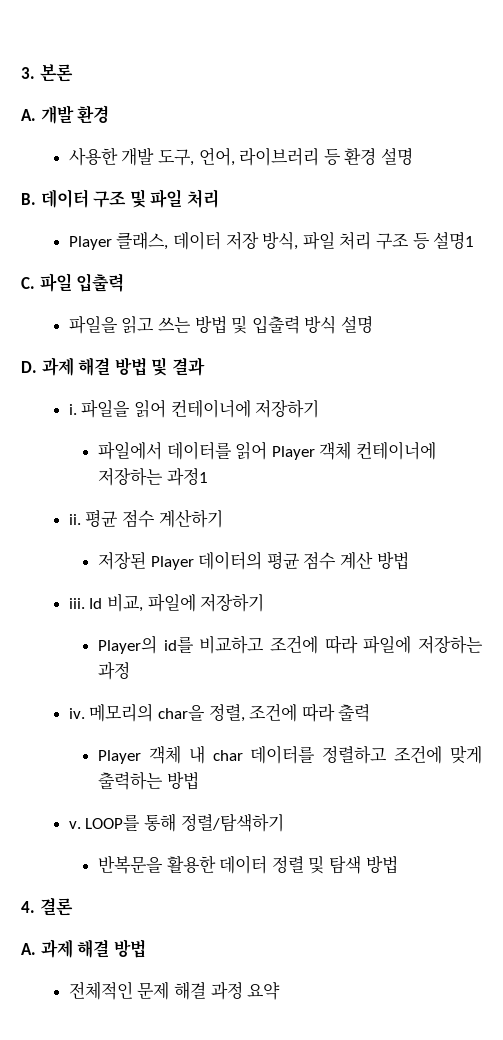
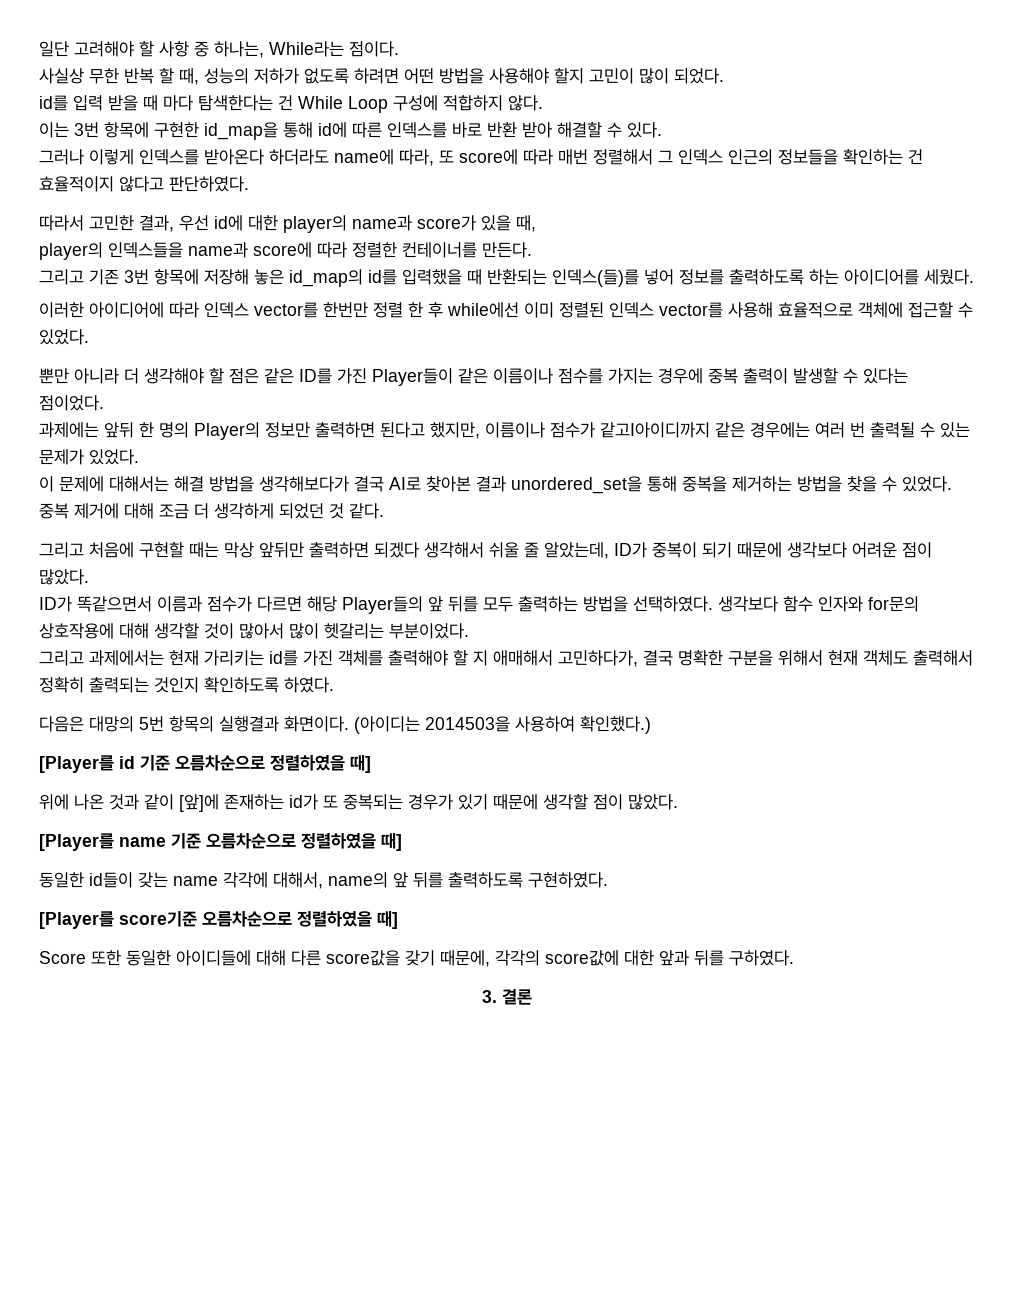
- 3. 본론
- A. 개발 환경
- 사용한 개발 도구, 언어, 라이브러리 등 환경 설명
- B. 데이터 구조 및 파일 처리
- Player 클래스, 데이터 저장 방식, 파일 처리 구조 등 설명1
- C. 파일 입출력
- 파일을 읽고 쓰는 방법 및 입출력 방식 설명
- D. 과제 해결 방법 및 결과
- i. 파일을 읽어 컨테이너에 저장하기
- 파일에서 데이터를 읽어 Player 객체 컨테이너에 저장하는 과정1
- ii. 평균 점수 계산하기
- 저장된 Player 데이터의 평균 점수 계산 방법
- iii. Id 비교, 파일에 저장하기
- Player의 id를 비교하고 조건에 따라 파일에 저장하는 과정
- iv. 메모리의 char을 정렬, 조건에 따라 출력
- Player 객체 내 char 데이터를 정렬하고 조건에 맞게 출력하는 방법
- v. LOOP를 통해 정렬/탐색하기
- 반복문을 활용한 데이터 정렬 및 탐색 방법
- 4. 결론
- A. 과제 해결 방법
- 전체적인 문제 해결 과정 요약
+ 일단 고려해야 할 사항 중 하나는, While라는 점이다.
+ 사실상 무한 반복 할 때, 성능의 저하가 없도록 하려면 어떤 방법을 사용해야 할지 고민이 많이 되었다.
+ id를 입력 받을 때 마다 탐색한다는 건 While Loop 구성에 적합하지 않다.
+ 이는 3번 항목에 구현한 id_map을 통해 id에 따른 인덱스를 바로 반환 받아 해결할 수 있다.
+ 그러나 이렇게 인덱스를 받아온다 하더라도 name에 따라, 또 score에 따라 매번 정렬해서 그 인덱스 인근의 정보들을 확인하는 건 효율적이지 않다고 판단하였다.
+ 따라서 고민한 결과, 우선 id에 대한 player의 name과 score가 있을 때,
+ player의 인덱스들을 name과 score에 따라 정렬한 컨테이너를 만든다.
+ 그리고 기존 3번 항목에 저장해 놓은 id_map의 id를 입력했을 때 반환되는 인덱스(들)를 넣어 정보를 출력하도록 하는 아이디어를 세웠다.
+ 이러한 아이디어에 따라 인덱스 vector를 한번만 정렬 한 후 while에선 이미 정렬된 인덱스 vector를 사용해 효율적으로 객체에 접근할 수 있었다.
+ 뿐만 아니라 더 생각해야 할 점은 같은 ID를 가진 Player들이 같은 이름이나 점수를 가지는 경우에 중복 출력이 발생할 수 있다는 점이었다.
+ 과제에는 앞뒤 한 명의 Player의 정보만 출력하면 된다고 했지만, 이름이나 점수가 같고I아이디까지 같은 경우에는 여러 번 출력될 수 있는 문제가 있었다.
+ 이 문제에 대해서는 해결 방법을 생각해보다가 결국 AI로 찾아본 결과 unordered_set을 통해 중복을 제거하는 방법을 찾을 수 있었다. 중복 제거에 대해 조금 더 생각하게 되었던 것 같다.
+ 그리고 처음에 구현할 때는 막상 앞뒤만 출력하면 되겠다 생각해서 쉬울 줄 알았는데, ID가 중복이 되기 때문에 생각보다 어려운 점이 많았다.
+ ID가 똑같으면서 이름과 점수가 다르면 해당 Player들의 앞 뒤를 모두 출력하는 방법을 선택하였다. 생각보다 함수 인자와 for문의 상호작용에 대해 생각할 것이 많아서 많이 헷갈리는 부분이었다.
+ 그리고 과제에서는 현재 가리키는 id를 가진 객체를 출력해야 할 지 애매해서 고민하다가, 결국 명확한 구분을 위해서 현재 객체도 출력해서 정확히 출력되는 것인지 확인하도록 하였다.
+ 다음은 대망의 5번 항목의 실행결과 화면이다. (아이디는 2014503을 사용하여 확인했다.)
+ [Player를 id 기준 오름차순으로 정렬하였을 때]
+ 위에 나온 것과 같이 [앞]에 존재하는 id가 또 중복되는 경우가 있기 때문에 생각할 점이 많았다.
+ [Player를 name 기준 오름차순으로 정렬하였을 때]
+ 동일한 id들이 갖는 name 각각에 대해서, name의 앞 뒤를 출력하도록 구현하였다.
+ [Player를 score기준 오름차순으로 정렬하였을 때]
+ Score 또한 동일한 아이디들에 대해 다른 score값을 갖기 때문에, 각각의 score값에 대한 앞과 뒤를 구하였다.
+ 3. 결론

